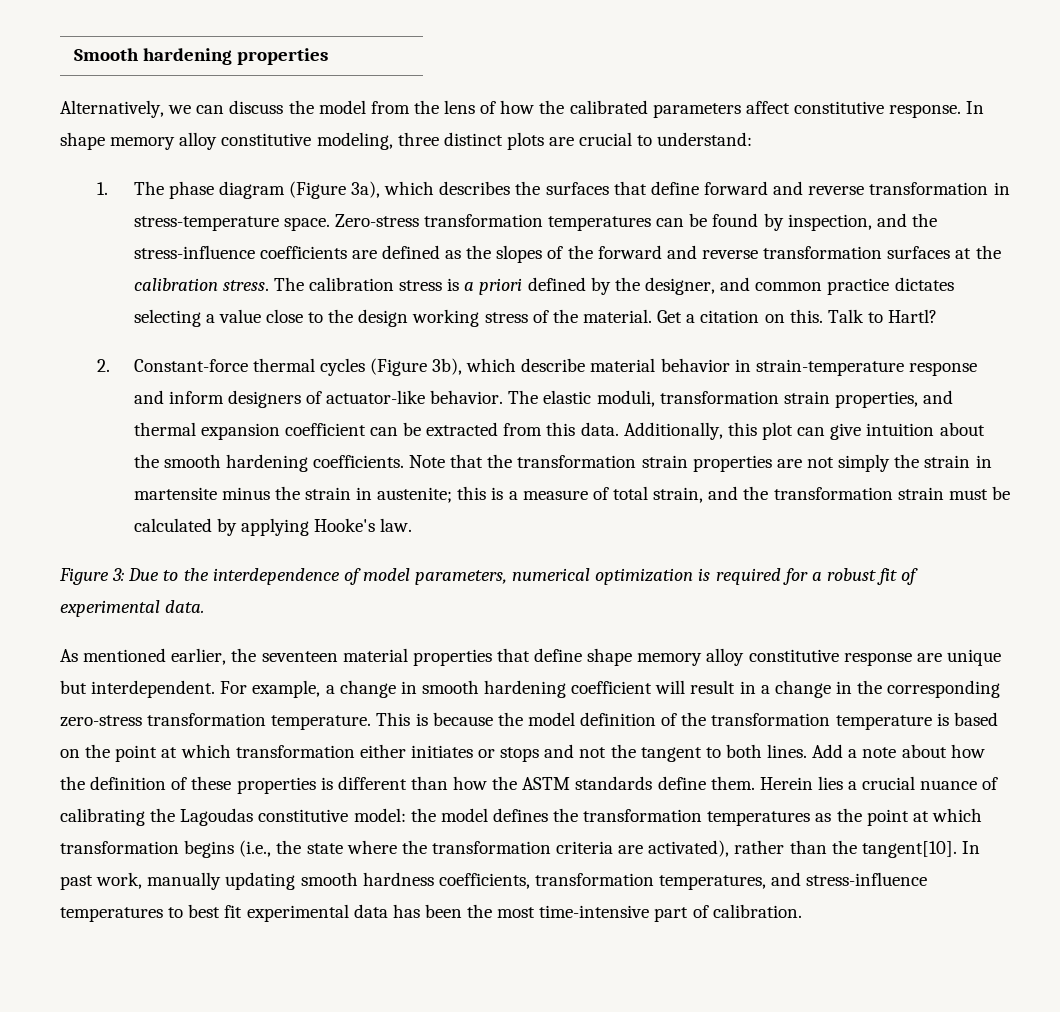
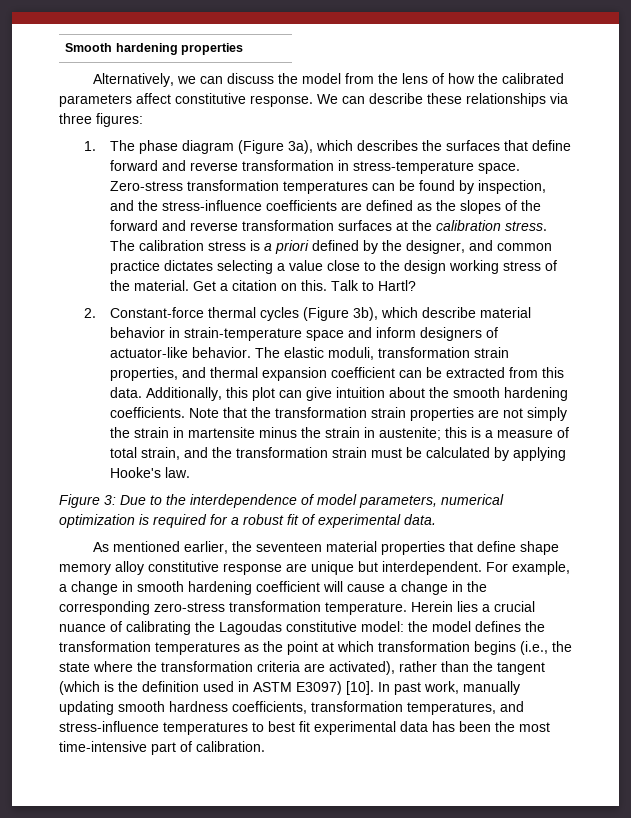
- In shape memory alloy constitutive modeling, three distinct plots are crucial to understand:
+ We can describe these relationships via three figures:
- 2. Constant-force thermal cycles (Figure 3b), which describe material behavior in strain-temperature response and inform designers of actuator-like behavior.
+ 2. Constant-force thermal cycles (Figure 3b), which describe material behavior in strain-temperature space and inform designers of actuator-like behavior.
- For example, a change in smooth hardening coefficient will result in a change in the corresponding zero-stress transformation temperature.
+ For example, a change in smooth hardening coefficient will cause a change in the corresponding zero-stress transformation temperature.
- This is because the model definition of the transformation temperature is based on the point at which transformation either initiates or stops and not the tangent to both lines. Add a note about how the definition of these properties is different than how the ASTM standards define them.
- Herein lies a crucial nuance of calibrating the Lagoudas constitutive model: the model defines the transformation temperatures as the point at which transformation begins (i.e., the state where the transformation criteria are activated), rather than the tangent[10].
+ Herein lies a crucial nuance of calibrating the Lagoudas constitutive model: the model defines the transformation temperatures as the point at which transformation begins (i.e., the state where the transformation criteria are activated), rather than the tangent (which is the definition used in ASTM E3097) [10].

